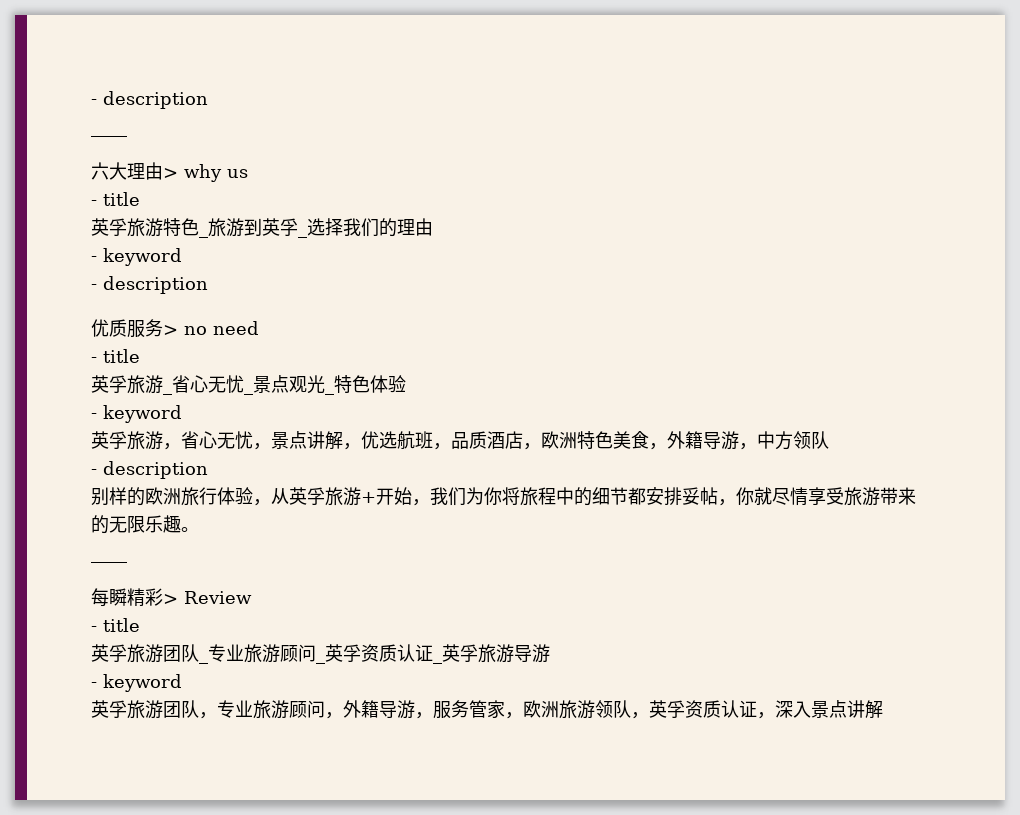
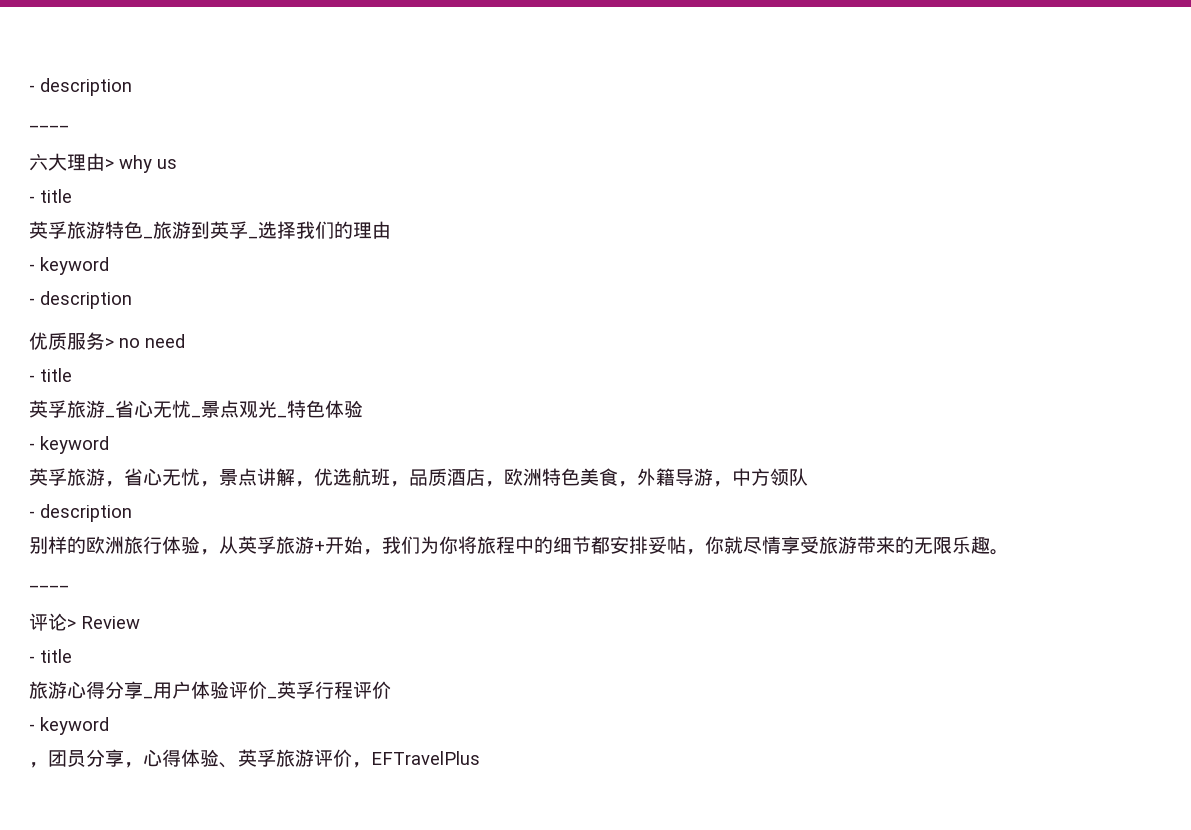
- 每瞬精彩> Review
+ 评论> Review
- 英孚旅游团队_专业旅游顾问_英孚资质认证_英孚旅游导游
+ 旅游心得分享_用户体验评价_英孚行程评价
  - keyword
- 英孚旅游团队，专业旅游顾问，外籍导游，服务管家，欧洲旅游领队，英孚资质认证，深入景点讲解
+ ，团员分享，心得体验、英孚旅游评价，EFTravelPlus

